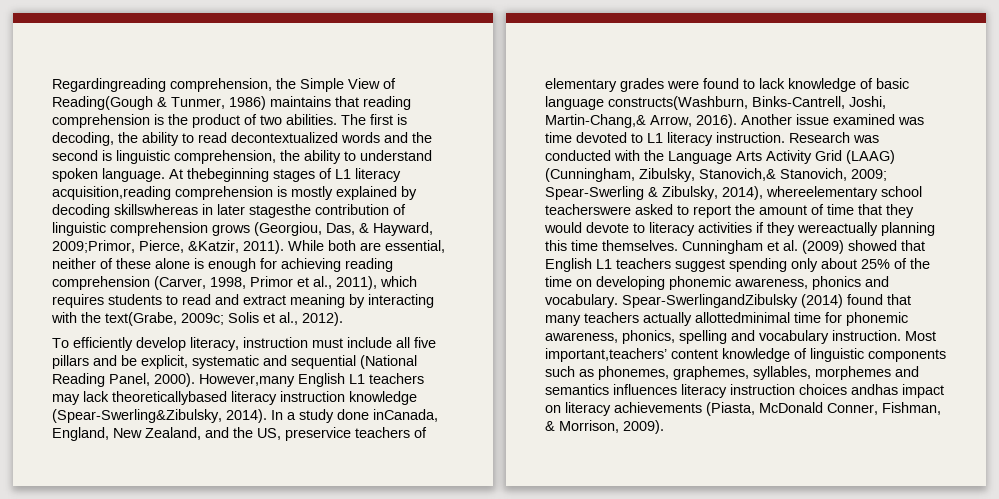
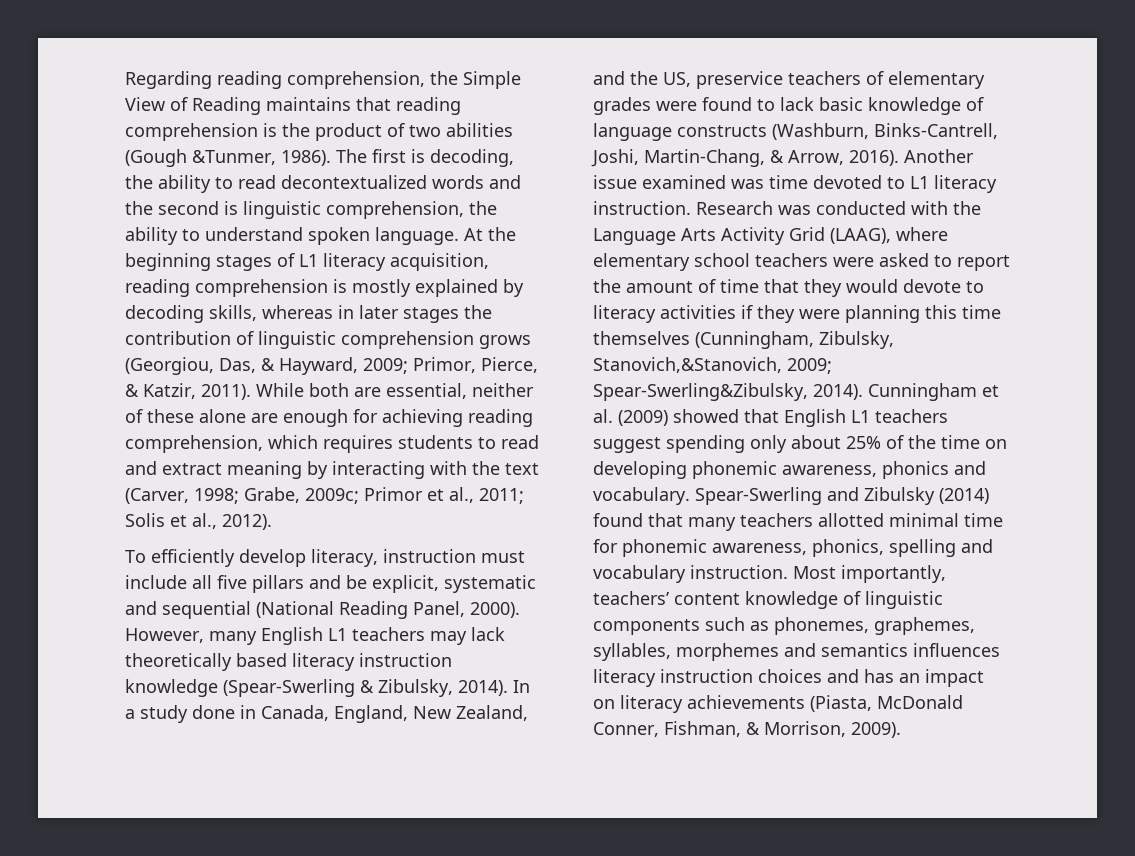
- Regardingreading comprehension, the Simple View of Reading(Gough & Tunmer, 1986) maintains that reading comprehension is the product of two abilities.
+ Regarding reading comprehension, the Simple View of Reading maintains that reading comprehension is the product of two abilities (Gough &Tunmer, 1986).
- At thebeginning stages of L1 literacy acquisition,reading comprehension is mostly explained by decoding skillswhereas in later stagesthe contribution of linguistic comprehension grows (Georgiou, Das, & Hayward, 2009;Primor, Pierce, &Katzir, 2011).
+ At the beginning stages of L1 literacy acquisition, reading comprehension is mostly explained by decoding skills, whereas in later stages the contribution of linguistic comprehension grows (Georgiou, Das, & Hayward, 2009; Primor, Pierce, & Katzir, 2011).
- While both are essential, neither of these alone is enough for achieving reading comprehension (Carver, 1998, Primor et al., 2011), which requires students to read and extract meaning by interacting with the text(Grabe, 2009c; Solis et al., 2012).
+ While both are essential, neither of these alone are enough for achieving reading comprehension, which requires students to read and extract meaning by interacting with the text (Carver, 1998; Grabe, 2009c; Primor et al., 2011; Solis et al., 2012).
- However,many English L1 teachers may lack theoreticallybased literacy instruction knowledge (Spear-Swerling&Zibulsky, 2014).
+ However, many English L1 teachers may lack theoretically based literacy instruction knowledge (Spear-Swerling & Zibulsky, 2014).
- In a study done inCanada, England, New Zealand, and the US, preservice teachers of elementary grades were found to lack knowledge of basic language constructs(Washburn, Binks-Cantrell, Joshi, Martin-Chang,& Arrow, 2016).
+ In a study done in Canada, England, New Zealand, and the US, preservice teachers of elementary grades were found to lack basic knowledge of language constructs (Washburn, Binks-Cantrell, Joshi, Martin-Chang, & Arrow, 2016).
- Research was conducted with the Language Arts Activity Grid (LAAG) (Cunningham, Zibulsky, Stanovich,& Stanovich, 2009; Spear-Swerling & Zibulsky, 2014), whereelementary school teacherswere asked to report the amount of time that they would devote to literacy activities if they wereactually planning this time themselves.
+ Research was conducted with the Language Arts Activity Grid (LAAG), where elementary school teachers were asked to report the amount of time that they would devote to literacy activities if they were planning this time themselves (Cunningham, Zibulsky, Stanovich,&Stanovich, 2009; Spear-Swerling&Zibulsky, 2014).
- Spear-SwerlingandZibulsky (2014) found that many teachers actually allottedminimal time for phonemic awareness, phonics, spelling and vocabulary instruction.
+ Spear-Swerling and Zibulsky (2014) found that many teachers allotted minimal time for phonemic awareness, phonics, spelling and vocabulary instruction.
- Most important,teachers’ content knowledge of linguistic components such as phonemes, graphemes, syllables, morphemes and semantics influences literacy instruction choices andhas impact on literacy achievements (Piasta, McDonald Conner, Fishman, & Morrison, 2009).
+ Most importantly, teachers’ content knowledge of linguistic components such as phonemes, graphemes, syllables, morphemes and semantics influences literacy instruction choices and has an impact on literacy achievements (Piasta, McDonald Conner, Fishman, & Morrison, 2009).

